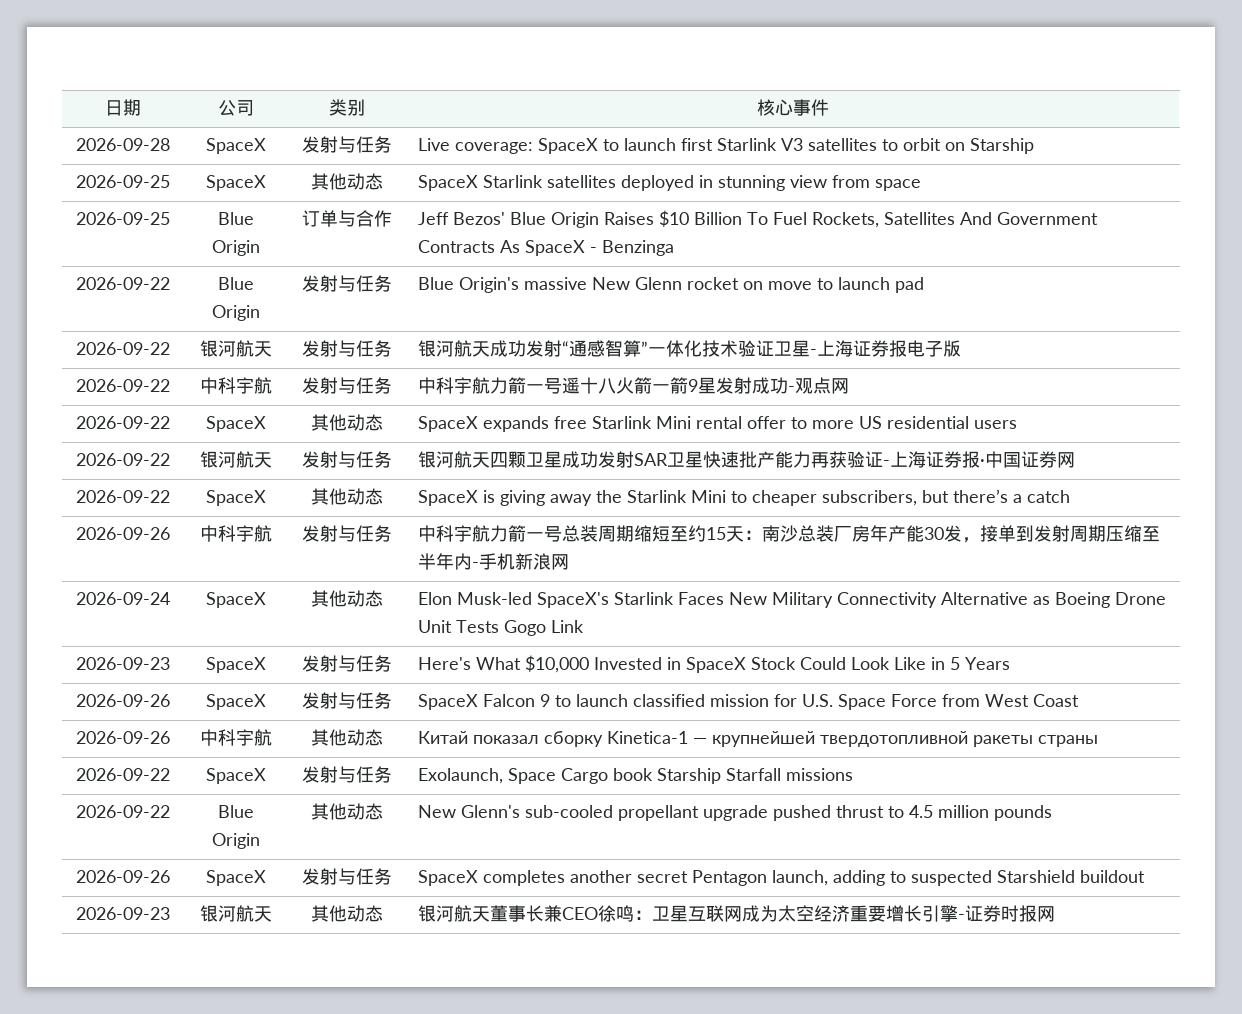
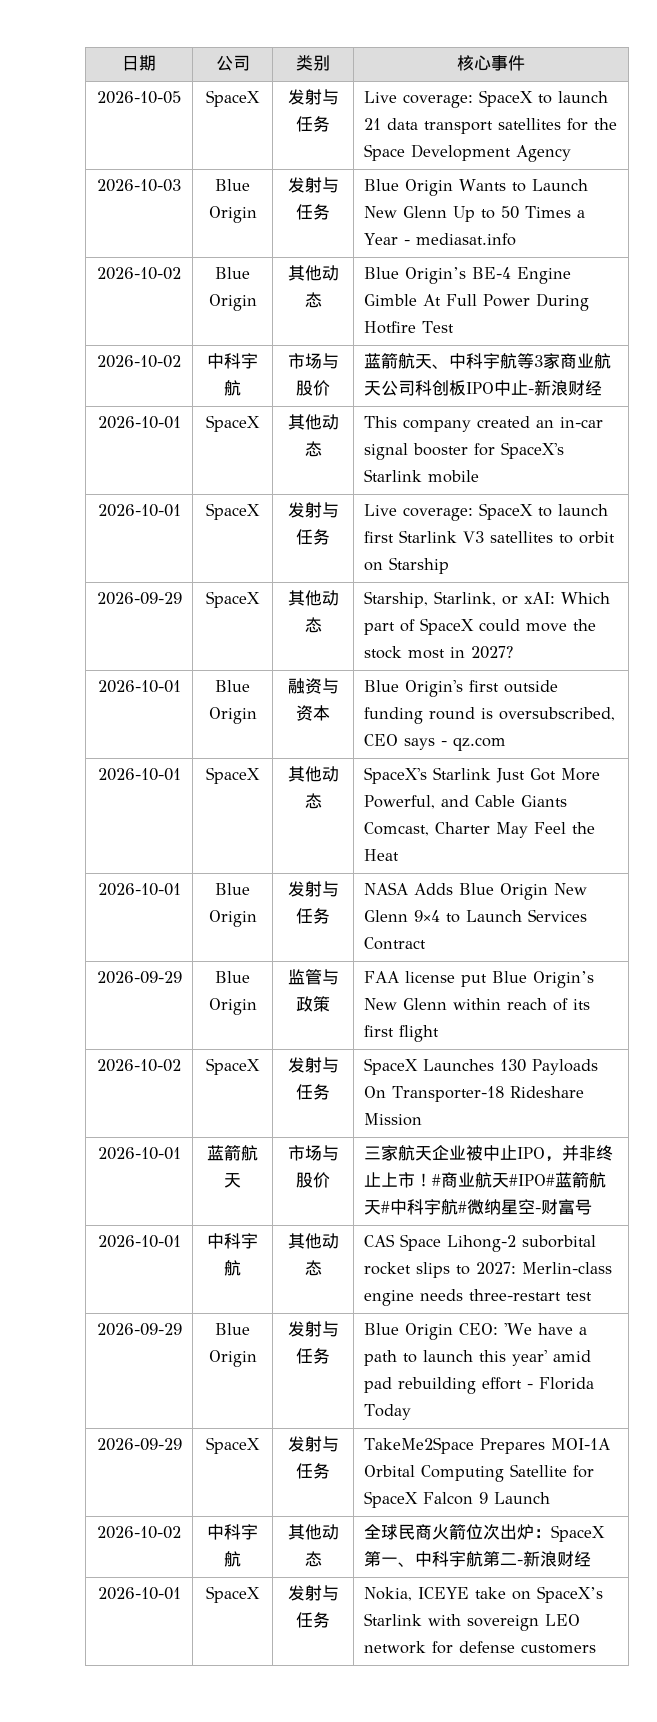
- 2026-09-28 | SpaceX | 发射与任务 | Live coverage: SpaceX to launch first Starlink V3 satellites to orbit on Starship
+ 2026-10-05 | SpaceX | 发射与任务 | Live coverage: SpaceX to launch 21 data transport satellites for the Space Development Agency
+ 2026-10-03 | Blue Origin | 发射与任务 | Blue Origin Wants to Launch New Glenn Up to 50 Times a Year - mediasat.info
+ 2026-10-02 | Blue Origin | 其他动态 | Blue Origin’s BE-4 Engine Gimble At Full Power During Hotfire Test
+ 2026-10-02 | 中科宇航 | 市场与股价 | 蓝箭航天、中科宇航等3家商业航天公司科创板IPO中止-新浪财经
+ 2026-10-01 | SpaceX | 其他动态 | This company created an in-car signal booster for SpaceX's Starlink mobile
+ 2026-10-01 | SpaceX | 发射与任务 | Live coverage: SpaceX to launch first Starlink V3 satellites to orbit on Starship
- 2026-09-25 | SpaceX | 其他动态 | SpaceX Starlink satellites deployed in stunning view from space
- 2026-09-25 | Blue Origin | 订单与合作 | Jeff Bezos' Blue Origin Raises $10 Billion To Fuel Rockets, Satellites And Government Contracts As SpaceX - Benzinga
- 2026-09-22 | Blue Origin | 发射与任务 | Blue Origin's massive New Glenn rocket on move to launch pad
- 2026-09-22 | 银河航天 | 发射与任务 | 银河航天成功发射“通感智算”一体化技术验证卫星-上海证券报电子版
- 2026-09-22 | 中科宇航 | 发射与任务 | 中科宇航力箭一号遥十八火箭一箭9星发射成功-观点网
- 2026-09-22 | SpaceX | 其他动态 | SpaceX expands free Starlink Mini rental offer to more US residential users
- 2026-09-22 | 银河航天 | 发射与任务 | 银河航天四颗卫星成功发射SAR卫星快速批产能力再获验证-上海证券报·中国证券网
- 2026-09-22 | SpaceX | 其他动态 | SpaceX is giving away the Starlink Mini to cheaper subscribers, but there’s a catch
- 2026-09-26 | 中科宇航 | 发射与任务 | 中科宇航力箭一号总装周期缩短至约15天：南沙总装厂房年产能30发，接单到发射周期压缩至半年内-手机新浪网
- 2026-09-24 | SpaceX | 其他动态 | Elon Musk-led SpaceX's Starlink Faces New Military Connectivity Alternative as Boeing Drone Unit Tests Gogo Link
- 2026-09-23 | SpaceX | 发射与任务 | Here's What $10,000 Invested in SpaceX Stock Could Look Like in 5 Years
- 2026-09-26 | SpaceX | 发射与任务 | SpaceX Falcon 9 to launch classified mission for U.S. Space Force from West Coast
- 2026-09-26 | 中科宇航 | 其他动态 | Китай показал сборку Kinetica-1 — крупнейшей твердотопливной ракеты страны
- 2026-09-22 | SpaceX | 发射与任务 | Exolaunch, Space Cargo book Starship Starfall missions
- 2026-09-22 | Blue Origin | 其他动态 | New Glenn's sub-cooled propellant upgrade pushed thrust to 4.5 million pounds
- 2026-09-26 | SpaceX | 发射与任务 | SpaceX completes another secret Pentagon launch, adding to suspected Starshield buildout
- 2026-09-23 | 银河航天 | 其他动态 | 银河航天董事长兼CEO徐鸣：卫星互联网成为太空经济重要增长引擎-证券时报网
+ 2026-09-29 | SpaceX | 其他动态 | Starship, Starlink, or xAI: Which part of SpaceX could move the stock most in 2027?
+ 2026-10-01 | Blue Origin | 融资与资本 | Blue Origin's first outside funding round is oversubscribed, CEO says - qz.com
+ 2026-10-01 | SpaceX | 其他动态 | SpaceX's Starlink Just Got More Powerful, and Cable Giants Comcast, Charter May Feel the Heat
+ 2026-10-01 | Blue Origin | 发射与任务 | NASA Adds Blue Origin New Glenn 9×4 to Launch Services Contract
+ 2026-09-29 | Blue Origin | 监管与政策 | FAA license put Blue Origin’s New Glenn within reach of its first flight
+ 2026-10-02 | SpaceX | 发射与任务 | SpaceX Launches 130 Payloads On Transporter-18 Rideshare Mission
+ 2026-10-01 | 蓝箭航天 | 市场与股价 | 三家航天企业被中止IPO，并非终止上市！#商业航天#IPO#蓝箭航天#中科宇航#微纳星空-财富号
+ 2026-10-01 | 中科宇航 | 其他动态 | CAS Space Lihong-2 suborbital rocket slips to 2027: Merlin-class engine needs three-restart test
+ 2026-09-29 | Blue Origin | 发射与任务 | Blue Origin CEO: 'We have a path to launch this year' amid pad rebuilding effort - Florida Today
+ 2026-09-29 | SpaceX | 发射与任务 | TakeMe2Space Prepares MOI-1A Orbital Computing Satellite for SpaceX Falcon 9 Launch
+ 2026-10-02 | 中科宇航 | 其他动态 | 全球民商火箭位次出炉：SpaceX第一、中科宇航第二-新浪财经
+ 2026-10-01 | SpaceX | 发射与任务 | Nokia, ICEYE take on SpaceX’s Starlink with sovereign LEO network for defense customers

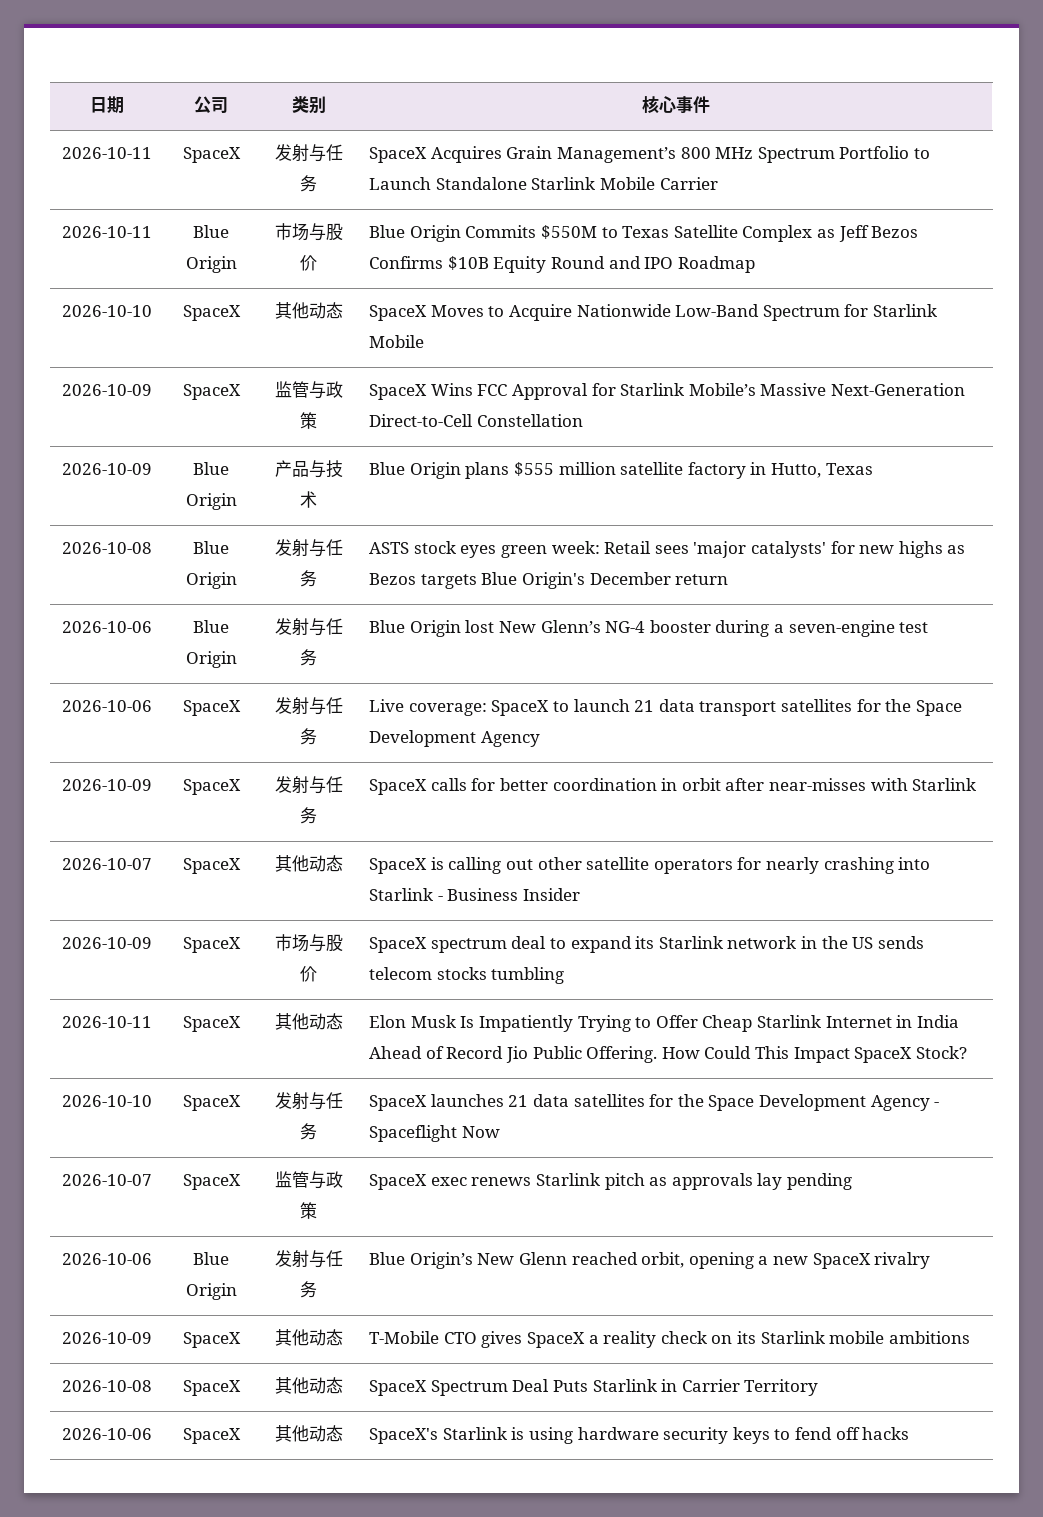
- 2026-10-05 | SpaceX | 发射与任务 | Live coverage: SpaceX to launch 21 data transport satellites for the Space Development Agency
+ 2026-10-11 | SpaceX | 发射与任务 | SpaceX Acquires Grain Management’s 800 MHz Spectrum Portfolio to Launch Standalone Starlink Mobile Carrier
+ 2026-10-11 | Blue Origin | 市场与股价 | Blue Origin Commits $550M to Texas Satellite Complex as Jeff Bezos Confirms $10B Equity Round and IPO Roadmap
+ 2026-10-10 | SpaceX | 其他动态 | SpaceX Moves to Acquire Nationwide Low-Band Spectrum for Starlink Mobile
+ 2026-10-09 | SpaceX | 监管与政策 | SpaceX Wins FCC Approval for Starlink Mobile’s Massive Next-Generation Direct-to-Cell Constellation
+ 2026-10-09 | Blue Origin | 产品与技术 | Blue Origin plans $555 million satellite factory in Hutto, Texas
+ 2026-10-08 | Blue Origin | 发射与任务 | ASTS stock eyes green week: Retail sees 'major catalysts' for new highs as Bezos targets Blue Origin's December return
+ 2026-10-06 | Blue Origin | 发射与任务 | Blue Origin lost New Glenn’s NG-4 booster during a seven-engine test
+ 2026-10-06 | SpaceX | 发射与任务 | Live coverage: SpaceX to launch 21 data transport satellites for the Space Development Agency
- 2026-10-03 | Blue Origin | 发射与任务 | Blue Origin Wants to Launch New Glenn Up to 50 Times a Year - mediasat.info
- 2026-10-02 | Blue Origin | 其他动态 | Blue Origin’s BE-4 Engine Gimble At Full Power During Hotfire Test
- 2026-10-02 | 中科宇航 | 市场与股价 | 蓝箭航天、中科宇航等3家商业航天公司科创板IPO中止-新浪财经
- 2026-10-01 | SpaceX | 其他动态 | This company created an in-car signal booster for SpaceX's Starlink mobile
- 2026-10-01 | SpaceX | 发射与任务 | Live coverage: SpaceX to launch first Starlink V3 satellites to orbit on Starship
- 2026-09-29 | SpaceX | 其他动态 | Starship, Starlink, or xAI: Which part of SpaceX could move the stock most in 2027?
- 2026-10-01 | Blue Origin | 融资与资本 | Blue Origin's first outside funding round is oversubscribed, CEO says - qz.com
- 2026-10-01 | SpaceX | 其他动态 | SpaceX's Starlink Just Got More Powerful, and Cable Giants Comcast, Charter May Feel the Heat
- 2026-10-01 | Blue Origin | 发射与任务 | NASA Adds Blue Origin New Glenn 9×4 to Launch Services Contract
- 2026-09-29 | Blue Origin | 监管与政策 | FAA license put Blue Origin’s New Glenn within reach of its first flight
- 2026-10-02 | SpaceX | 发射与任务 | SpaceX Launches 130 Payloads On Transporter-18 Rideshare Mission
- 2026-10-01 | 蓝箭航天 | 市场与股价 | 三家航天企业被中止IPO，并非终止上市！#商业航天#IPO#蓝箭航天#中科宇航#微纳星空-财富号
- 2026-10-01 | 中科宇航 | 其他动态 | CAS Space Lihong-2 suborbital rocket slips to 2027: Merlin-class engine needs three-restart test
- 2026-09-29 | Blue Origin | 发射与任务 | Blue Origin CEO: 'We have a path to launch this year' amid pad rebuilding effort - Florida Today
- 2026-09-29 | SpaceX | 发射与任务 | TakeMe2Space Prepares MOI-1A Orbital Computing Satellite for SpaceX Falcon 9 Launch
- 2026-10-02 | 中科宇航 | 其他动态 | 全球民商火箭位次出炉：SpaceX第一、中科宇航第二-新浪财经
- 2026-10-01 | SpaceX | 发射与任务 | Nokia, ICEYE take on SpaceX’s Starlink with sovereign LEO network for defense customers
+ 2026-10-09 | SpaceX | 发射与任务 | SpaceX calls for better coordination in orbit after near-misses with Starlink
+ 2026-10-07 | SpaceX | 其他动态 | SpaceX is calling out other satellite operators for nearly crashing into Starlink - Business Insider
+ 2026-10-09 | SpaceX | 市场与股价 | SpaceX spectrum deal to expand its Starlink network in the US sends telecom stocks tumbling
+ 2026-10-11 | SpaceX | 其他动态 | Elon Musk Is Impatiently Trying to Offer Cheap Starlink Internet in India Ahead of Record Jio Public Offering. How Could This Impact SpaceX Stock?
+ 2026-10-10 | SpaceX | 发射与任务 | SpaceX launches 21 data satellites for the Space Development Agency - Spaceflight Now
+ 2026-10-07 | SpaceX | 监管与政策 | SpaceX exec renews Starlink pitch as approvals lay pending
+ 2026-10-06 | Blue Origin | 发射与任务 | Blue Origin’s New Glenn reached orbit, opening a new SpaceX rivalry
+ 2026-10-09 | SpaceX | 其他动态 | T-Mobile CTO gives SpaceX a reality check on its Starlink mobile ambitions
+ 2026-10-08 | SpaceX | 其他动态 | SpaceX Spectrum Deal Puts Starlink in Carrier Territory
+ 2026-10-06 | SpaceX | 其他动态 | SpaceX's Starlink is using hardware security keys to fend off hacks

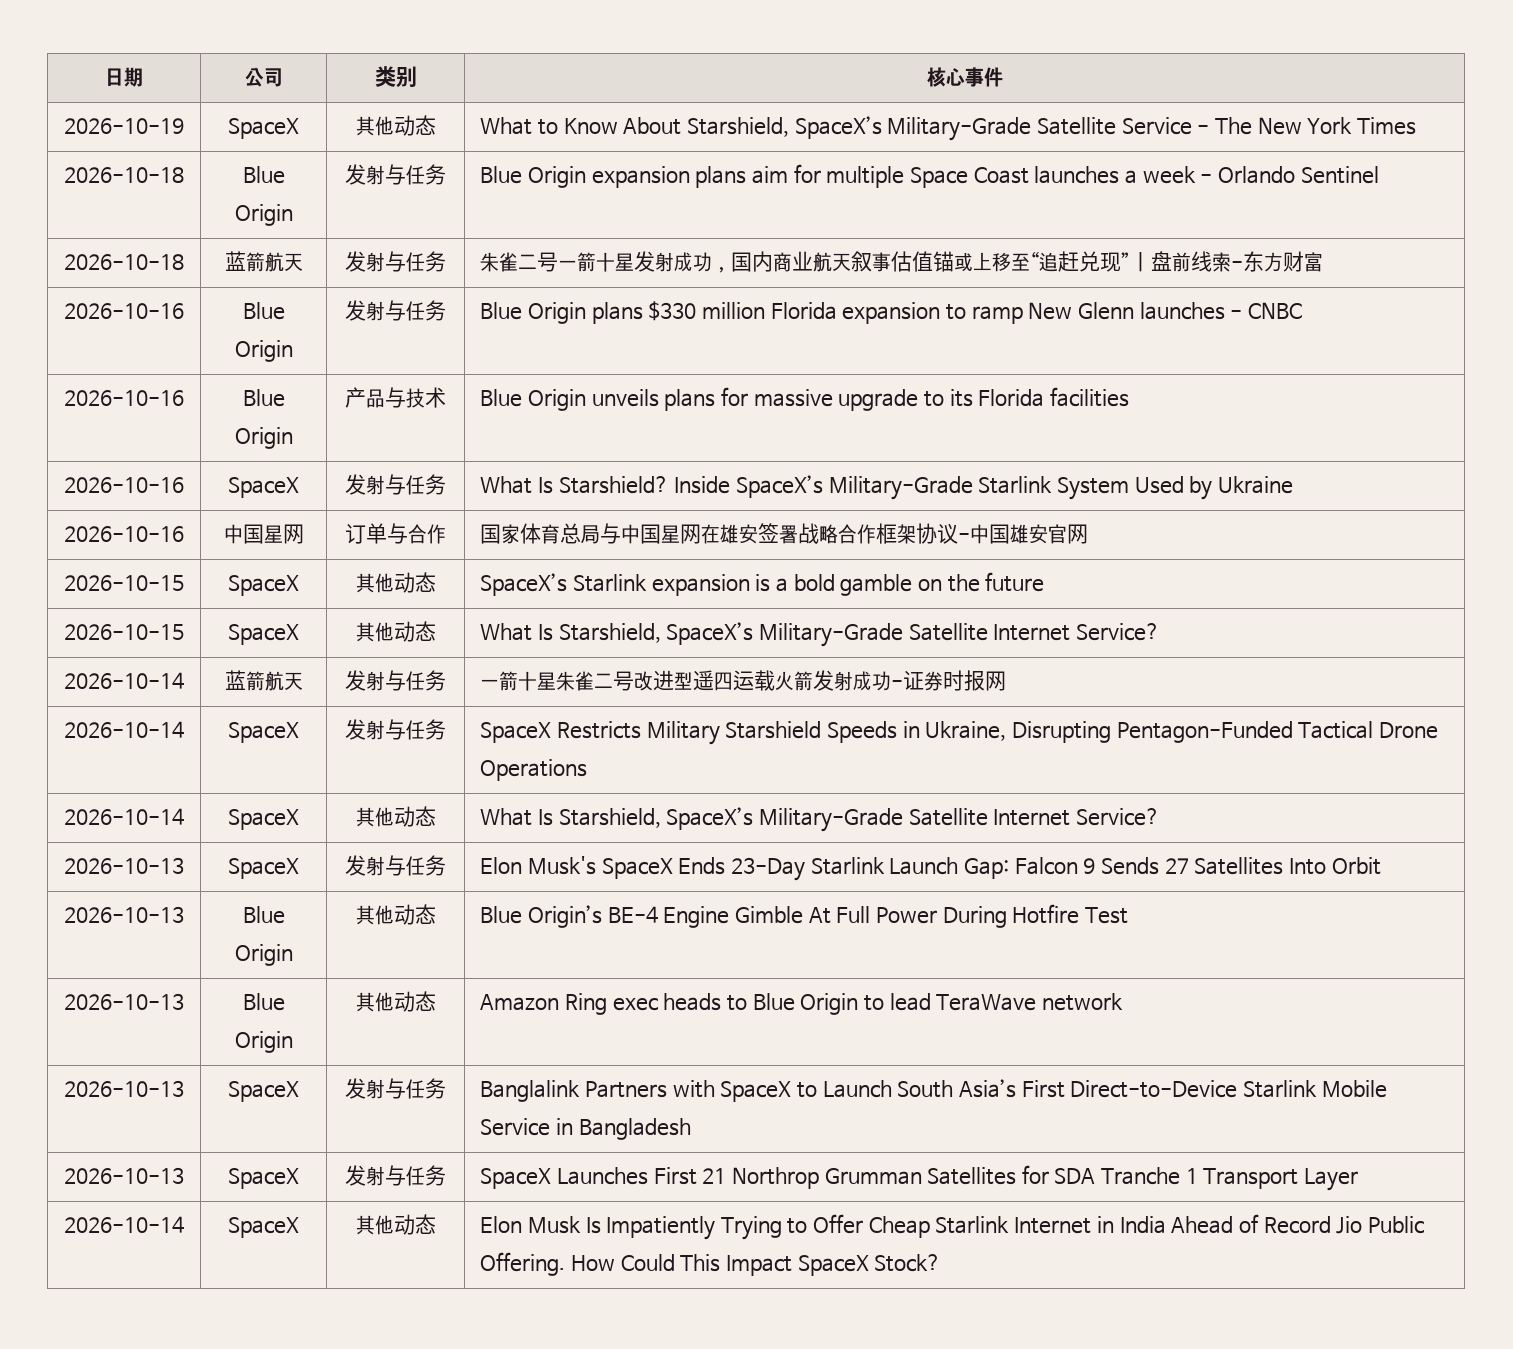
- 2026-10-11 | SpaceX | 发射与任务 | SpaceX Acquires Grain Management’s 800 MHz Spectrum Portfolio to Launch Standalone Starlink Mobile Carrier
- 2026-10-11 | Blue Origin | 市场与股价 | Blue Origin Commits $550M to Texas Satellite Complex as Jeff Bezos Confirms $10B Equity Round and IPO Roadmap
- 2026-10-10 | SpaceX | 其他动态 | SpaceX Moves to Acquire Nationwide Low-Band Spectrum for Starlink Mobile
- 2026-10-09 | SpaceX | 监管与政策 | SpaceX Wins FCC Approval for Starlink Mobile’s Massive Next-Generation Direct-to-Cell Constellation
- 2026-10-09 | Blue Origin | 产品与技术 | Blue Origin plans $555 million satellite factory in Hutto, Texas
- 2026-10-08 | Blue Origin | 发射与任务 | ASTS stock eyes green week: Retail sees 'major catalysts' for new highs as Bezos targets Blue Origin's December return
- 2026-10-06 | Blue Origin | 发射与任务 | Blue Origin lost New Glenn’s NG-4 booster during a seven-engine test
- 2026-10-06 | SpaceX | 发射与任务 | Live coverage: SpaceX to launch 21 data transport satellites for the Space Development Agency
- 2026-10-09 | SpaceX | 发射与任务 | SpaceX calls for better coordination in orbit after near-misses with Starlink
- 2026-10-07 | SpaceX | 其他动态 | SpaceX is calling out other satellite operators for nearly crashing into Starlink - Business Insider
- 2026-10-09 | SpaceX | 市场与股价 | SpaceX spectrum deal to expand its Starlink network in the US sends telecom stocks tumbling
- 2026-10-11 | SpaceX | 其他动态 | Elon Musk Is Impatiently Trying to Offer Cheap Starlink Internet in India Ahead of Record Jio Public Offering. How Could This Impact SpaceX Stock?
+ 2026-10-19 | SpaceX | 其他动态 | What to Know About Starshield, SpaceX’s Military-Grade Satellite Service - The New York Times
+ 2026-10-18 | Blue Origin | 发射与任务 | Blue Origin expansion plans aim for multiple Space Coast launches a week - Orlando Sentinel
+ 2026-10-18 | 蓝箭航天 | 发射与任务 | 朱雀二号一箭十星发射成功，国内商业航天叙事估值锚或上移至“追赶兑现”丨盘前线索-东方财富
+ 2026-10-16 | Blue Origin | 发射与任务 | Blue Origin plans $330 million Florida expansion to ramp New Glenn launches - CNBC
+ 2026-10-16 | Blue Origin | 产品与技术 | Blue Origin unveils plans for massive upgrade to its Florida facilities
+ 2026-10-16 | SpaceX | 发射与任务 | What Is Starshield? Inside SpaceX’s Military-Grade Starlink System Used by Ukraine
+ 2026-10-16 | 中国星网 | 订单与合作 | 国家体育总局与中国星网在雄安签署战略合作框架协议-中国雄安官网
+ 2026-10-15 | SpaceX | 其他动态 | SpaceX’s Starlink expansion is a bold gamble on the future
+ 2026-10-15 | SpaceX | 其他动态 | What Is Starshield, SpaceX’s Military-Grade Satellite Internet Service?
+ 2026-10-14 | 蓝箭航天 | 发射与任务 | 一箭十星朱雀二号改进型遥四运载火箭发射成功-证券时报网
+ 2026-10-14 | SpaceX | 发射与任务 | SpaceX Restricts Military Starshield Speeds in Ukraine, Disrupting Pentagon-Funded Tactical Drone Operations
+ 2026-10-14 | SpaceX | 其他动态 | What Is Starshield, SpaceX’s Military-Grade Satellite Internet Service?
+ 2026-10-13 | SpaceX | 发射与任务 | Elon Musk's SpaceX Ends 23-Day Starlink Launch Gap: Falcon 9 Sends 27 Satellites Into Orbit
+ 2026-10-13 | Blue Origin | 其他动态 | Blue Origin’s BE-4 Engine Gimble At Full Power During Hotfire Test
+ 2026-10-13 | Blue Origin | 其他动态 | Amazon Ring exec heads to Blue Origin to lead TeraWave network
+ 2026-10-13 | SpaceX | 发射与任务 | Banglalink Partners with SpaceX to Launch South Asia’s First Direct-to-Device Starlink Mobile Service in Bangladesh
+ 2026-10-13 | SpaceX | 发射与任务 | SpaceX Launches First 21 Northrop Grumman Satellites for SDA Tranche 1 Transport Layer
+ 2026-10-14 | SpaceX | 其他动态 | Elon Musk Is Impatiently Trying to Offer Cheap Starlink Internet in India Ahead of Record Jio Public Offering. How Could This Impact SpaceX Stock?
- 2026-10-10 | SpaceX | 发射与任务 | SpaceX launches 21 data satellites for the Space Development Agency - Spaceflight Now
- 2026-10-07 | SpaceX | 监管与政策 | SpaceX exec renews Starlink pitch as approvals lay pending
- 2026-10-06 | Blue Origin | 发射与任务 | Blue Origin’s New Glenn reached orbit, opening a new SpaceX rivalry
- 2026-10-09 | SpaceX | 其他动态 | T-Mobile CTO gives SpaceX a reality check on its Starlink mobile ambitions
- 2026-10-08 | SpaceX | 其他动态 | SpaceX Spectrum Deal Puts Starlink in Carrier Territory
- 2026-10-06 | SpaceX | 其他动态 | SpaceX's Starlink is using hardware security keys to fend off hacks

